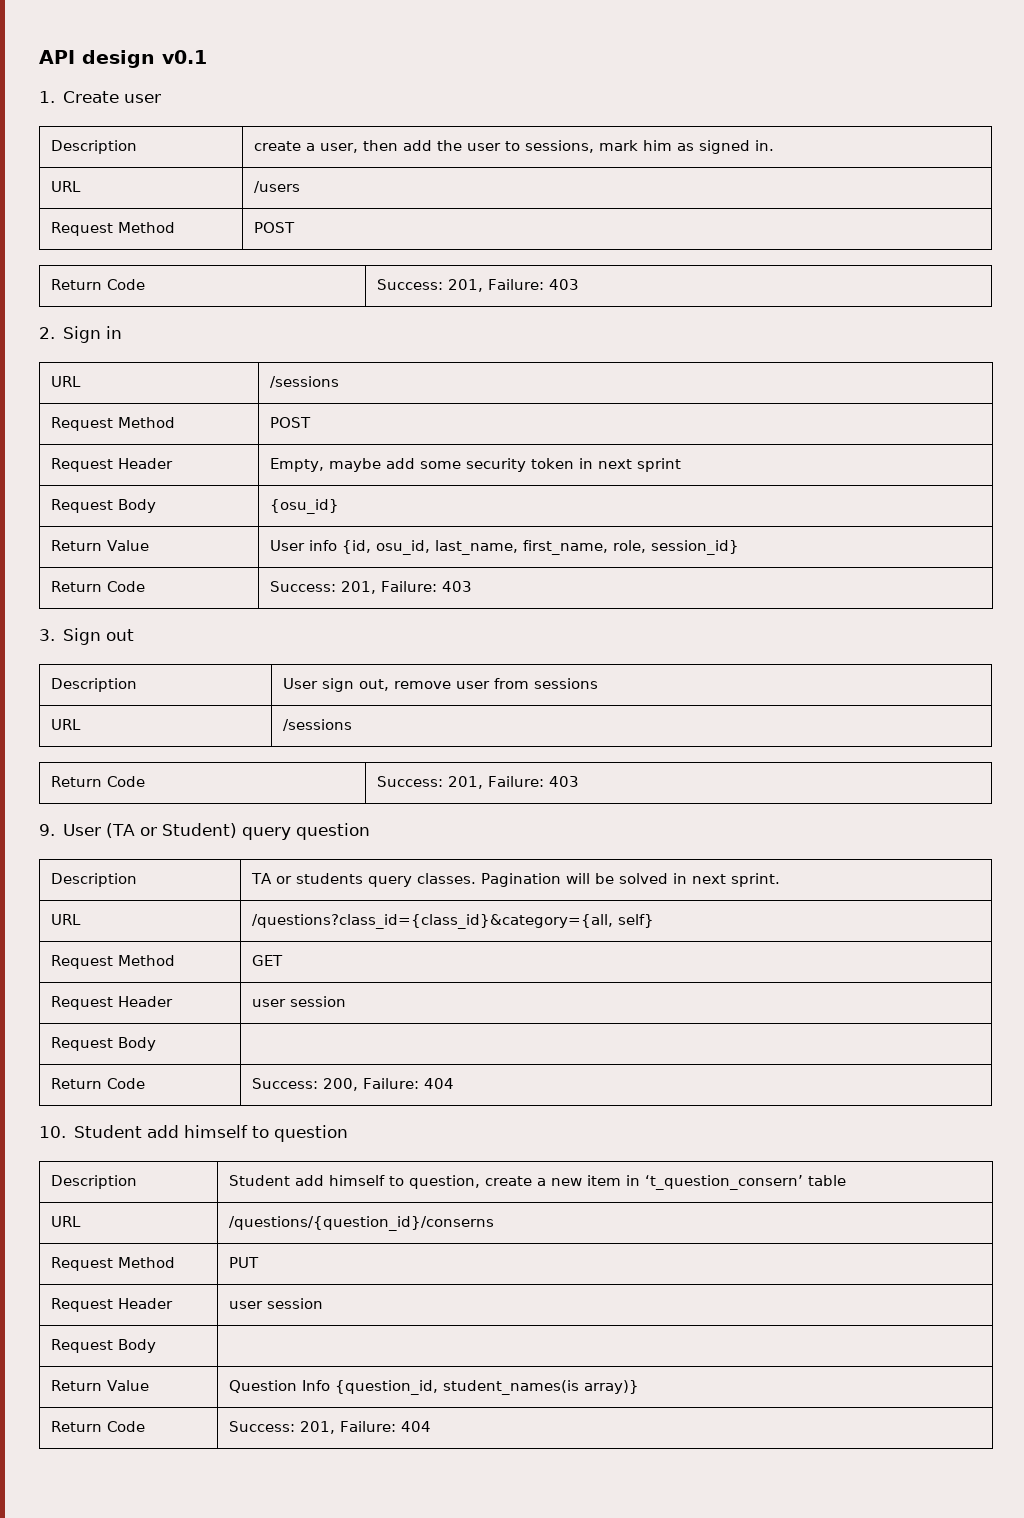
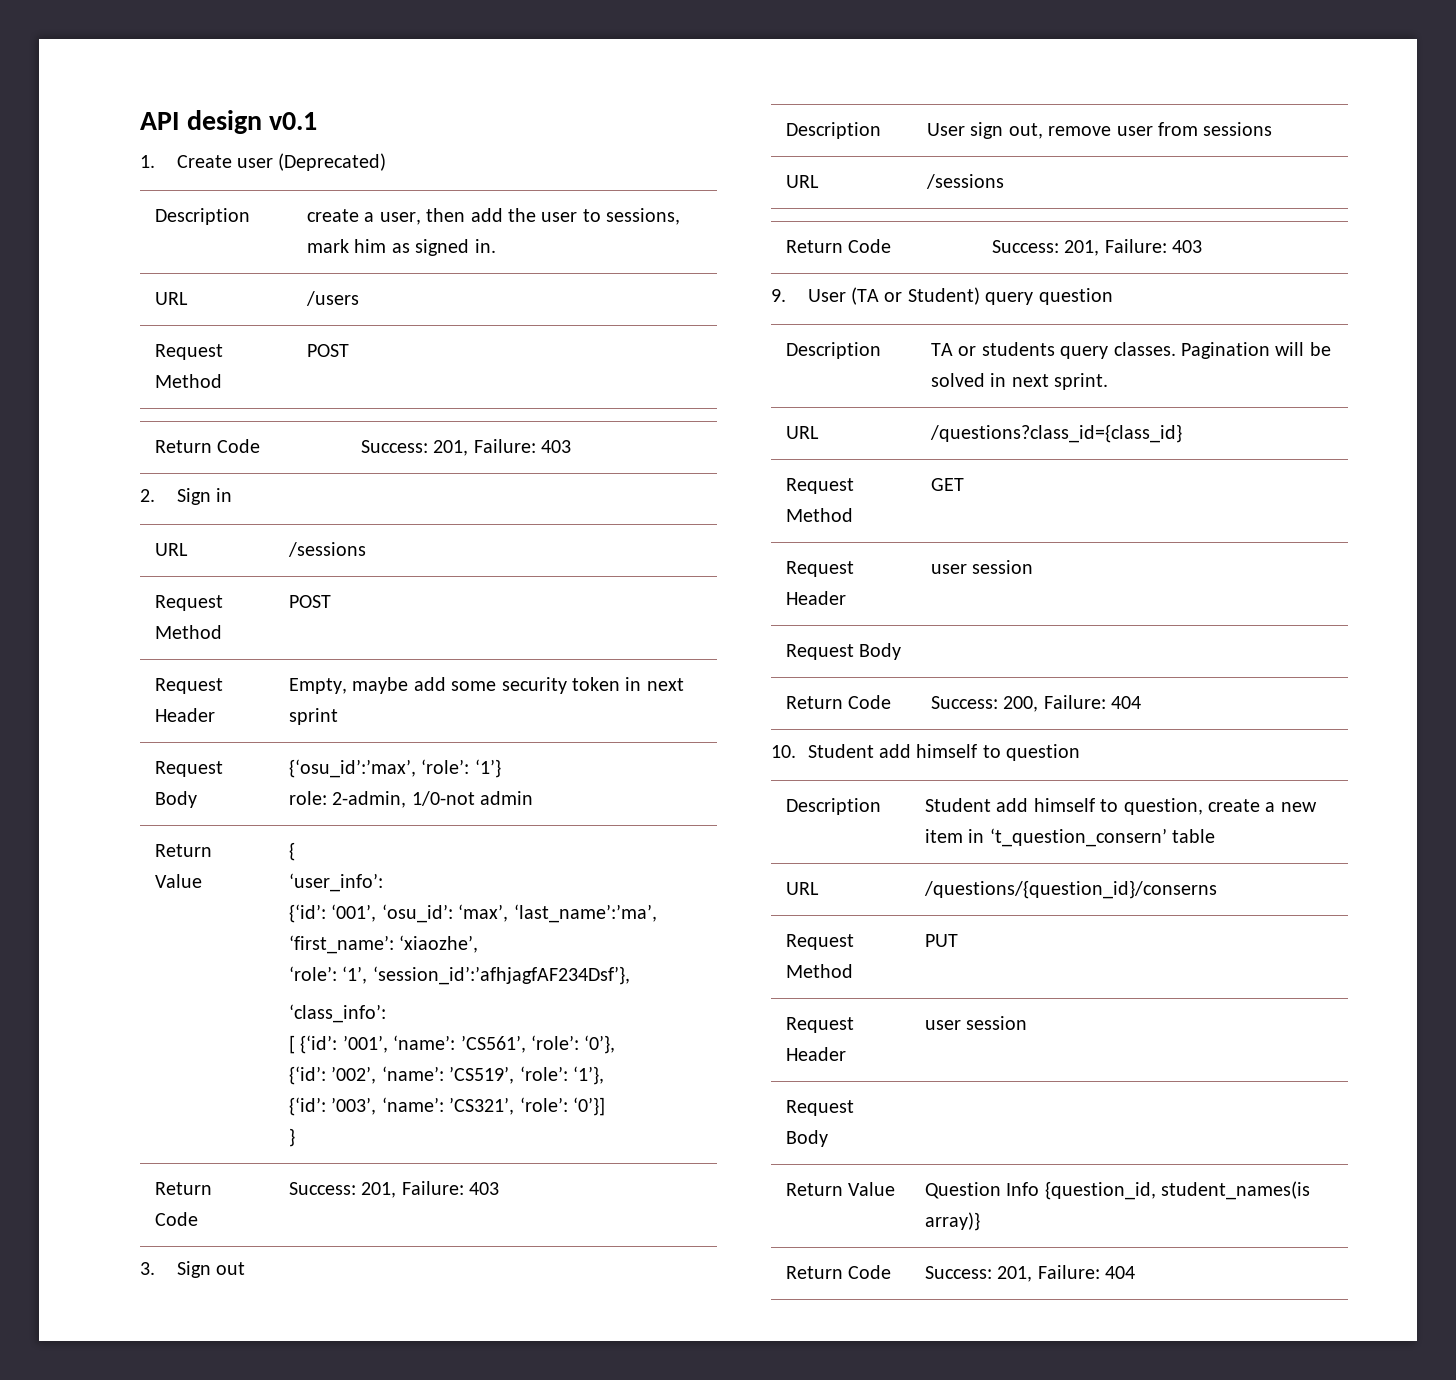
- 1. Create user
+ 1. Create user (Deprecated)
- Request Body | {osu_id}
- Return Value | User info {id, osu_id, last_name, first_name, role, session_id}
+ Request Body | {‘osu_id’:’max’, ‘role’: ‘1’}
+ role: 2-admin, 1/0-not admin
+ Return Value | {
+ ‘user_info’:
+ {‘id’: ‘001’, ‘osu_id’: ‘max’, ‘last_name’:’ma’, ‘first_name’: ‘xiaozhe’,
+ ‘role’: ‘1’, ‘session_id’:’afhjagfAF234Dsf’},
+ ‘class_info’:
+ [ {‘id’: ’001’, ‘name’: ’CS561’, ‘role’: ‘0’},
+ {‘id’: ’002’, ‘name’: ’CS519’, ‘role’: ‘1’},
+ {‘id’: ’003’, ‘name’: ’CS321’, ‘role’: ‘0’}]
+ }
- URL | /questions?class_id={class_id}&category={all, self}
+ URL | /questions?class_id={class_id}

